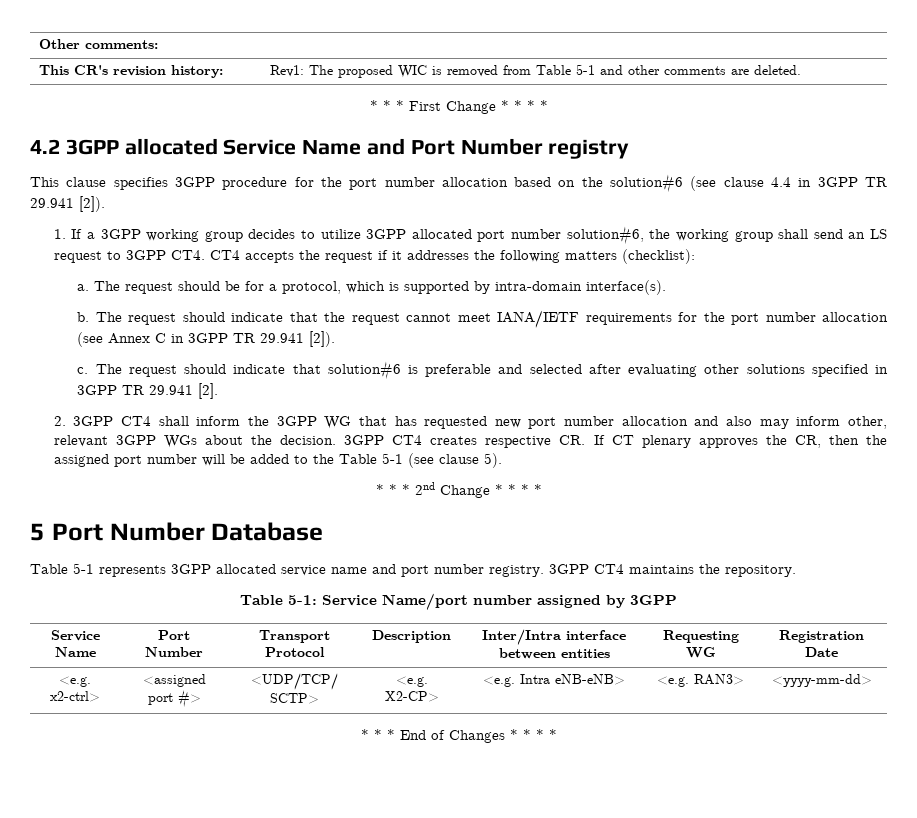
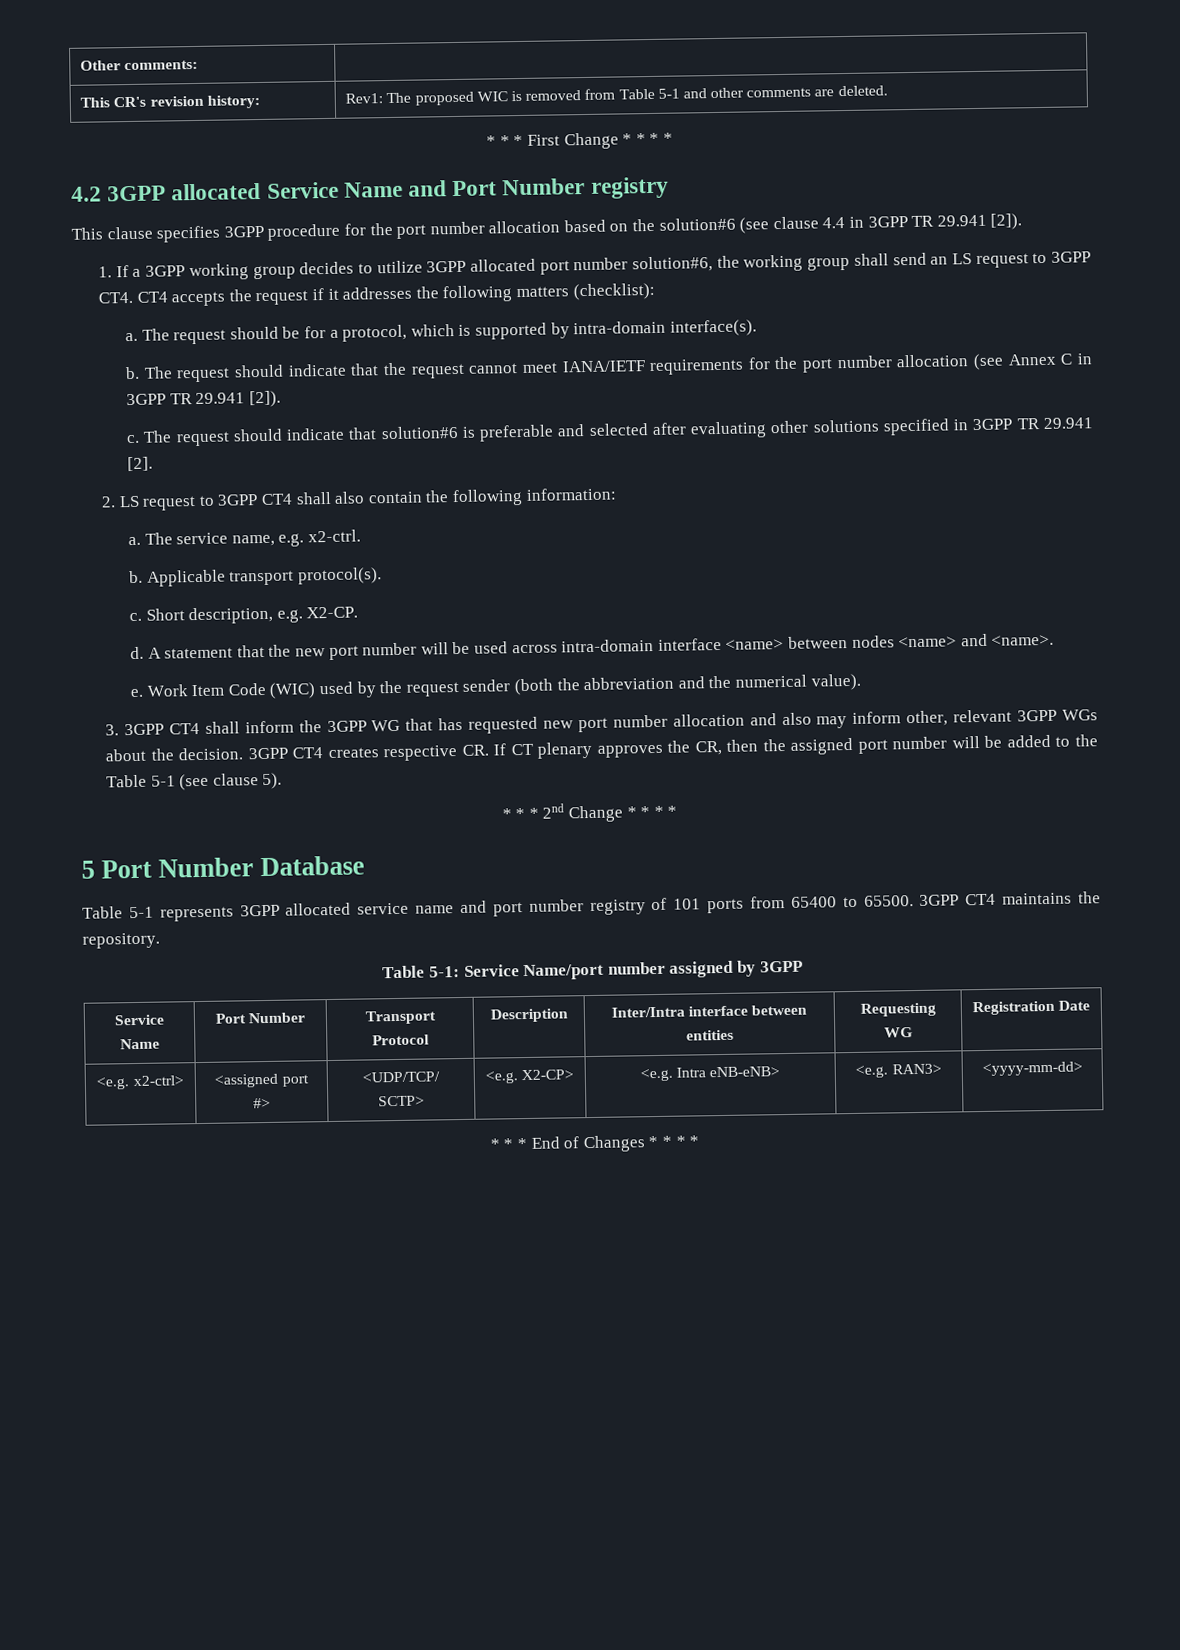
- 2. 3GPP CT4 shall inform the 3GPP WG that has requested new port number allocation and also may inform other, relevant 3GPP WGs about the decision.
+ 2. LS request to 3GPP CT4 shall also contain the following information:
+ a. The service name, e.g. x2-ctrl.
+ b. Applicable transport protocol(s).
+ c. Short description, e.g. X2-CP.
+ d. A statement that the new port number will be used across intra-domain interface <name> between nodes <name> and <name>.
+ e. Work Item Code (WIC) used by the request sender (both the abbreviation and the numerical value).
+ 3. 3GPP CT4 shall inform the 3GPP WG that has requested new port number allocation and also may inform other, relevant 3GPP WGs about the decision.
- Table 5-1 represents 3GPP allocated service name and port number registry.
+ Table 5-1 represents 3GPP allocated service name and port number registry of 101 ports from 65400 to 65500.

